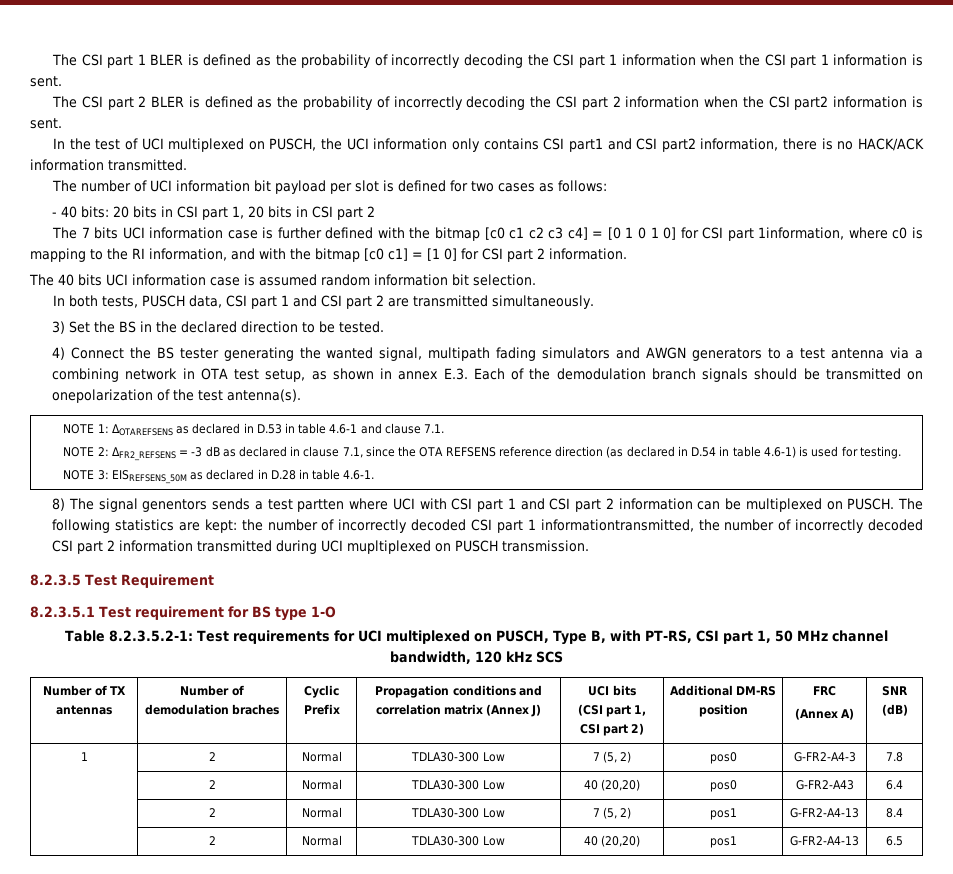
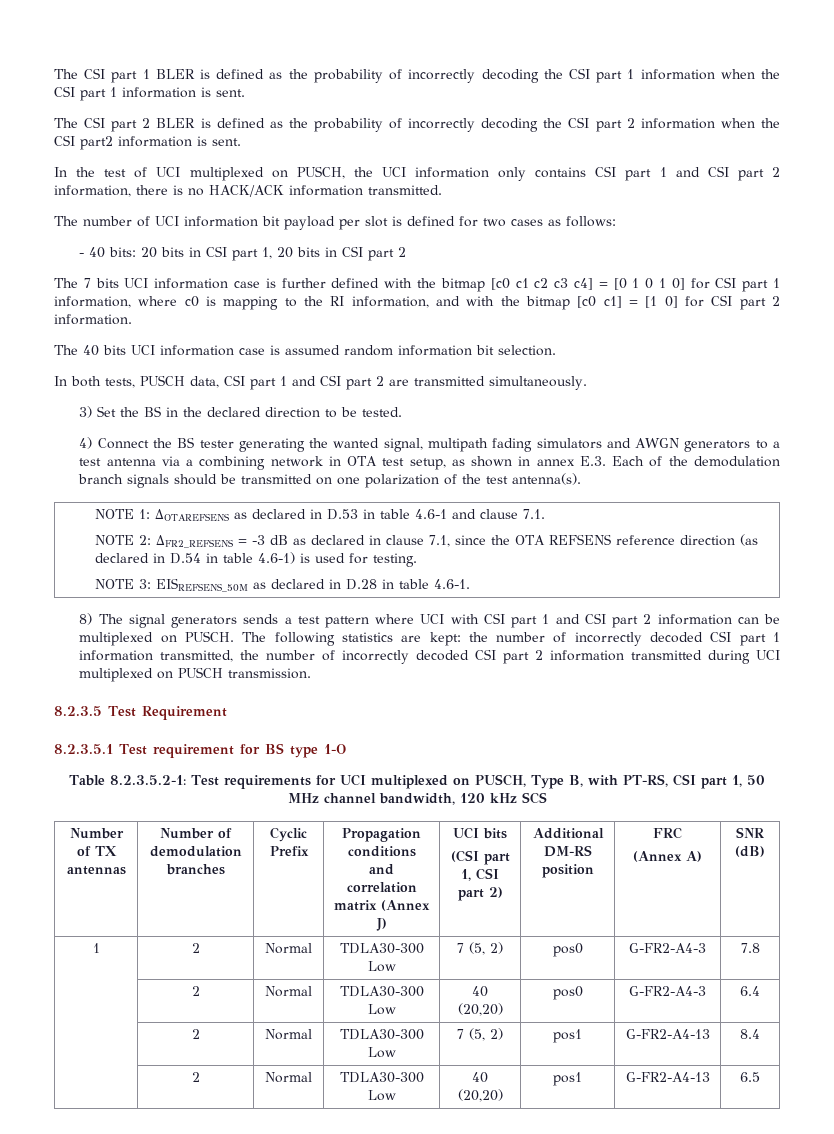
- In the test of UCI multiplexed on PUSCH, the UCI information only contains CSI part1 and CSI part2 information, there is no HACK/ACK information transmitted.
+ In the test of UCI multiplexed on PUSCH, the UCI information only contains CSI part 1 and CSI part 2 information, there is no HACK/ACK information transmitted.
- The 7 bits UCI information case is further defined with the bitmap [c0 c1 c2 c3 c4] = [0 1 0 1 0] for CSI part 1information, where c0 is mapping to the RI information, and with the bitmap [c0 c1] = [1 0] for CSI part 2 information.
+ The 7 bits UCI information case is further defined with the bitmap [c0 c1 c2 c3 c4] = [0 1 0 1 0] for CSI part 1 information, where c0 is mapping to the RI information, and with the bitmap [c0 c1] = [1 0] for CSI part 2 information.
- 4) Connect the BS tester generating the wanted signal, multipath fading simulators and AWGN generators to a test antenna via a combining network in OTA test setup, as shown in annex E.3. Each of the demodulation branch signals should be transmitted on onepolarization of the test antenna(s).
+ 4) Connect the BS tester generating the wanted signal, multipath fading simulators and AWGN generators to a test antenna via a combining network in OTA test setup, as shown in annex E.3. Each of the demodulation branch signals should be transmitted on one polarization of the test antenna(s).
- 8) The signal genentors sends a test partten where UCI with CSI part 1 and CSI part 2 information can be multiplexed on PUSCH.
+ 8) The signal generators sends a test pattern where UCI with CSI part 1 and CSI part 2 information can be multiplexed on PUSCH.
- The following statistics are kept: the number of incorrectly decoded CSI part 1 informationtransmitted, the number of incorrectly decoded CSI part 2 information transmitted during UCI mupltiplexed on PUSCH transmission.
+ The following statistics are kept: the number of incorrectly decoded CSI part 1 information transmitted, the number of incorrectly decoded CSI part 2 information transmitted during UCI multiplexed on PUSCH transmission.
- Number of TX antennas | Number of demodulation braches | Cyclic Prefix | Propagation conditions and correlation matrix (Annex J) | UCI bits
+ Number of TX antennas | Number of demodulation branches | Cyclic Prefix | Propagation conditions and correlation matrix (Annex J) | UCI bits
- | 2 | Normal | TDLA30-300 Low | 40 (20,20) | pos0 | G-FR2-A43 | 6.4
+ | 2 | Normal | TDLA30-300 Low | 40 (20,20) | pos0 | G-FR2-A4-3 | 6.4

